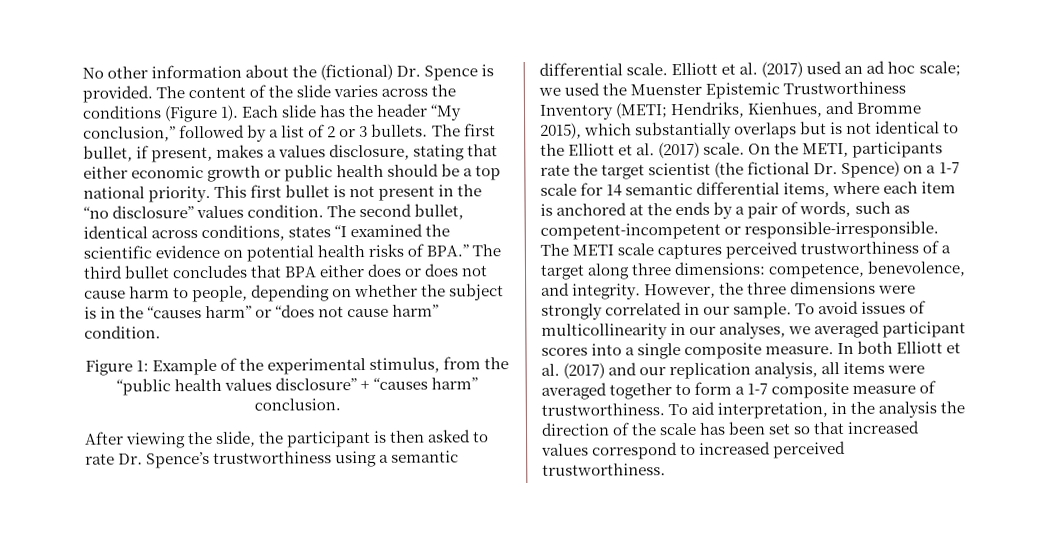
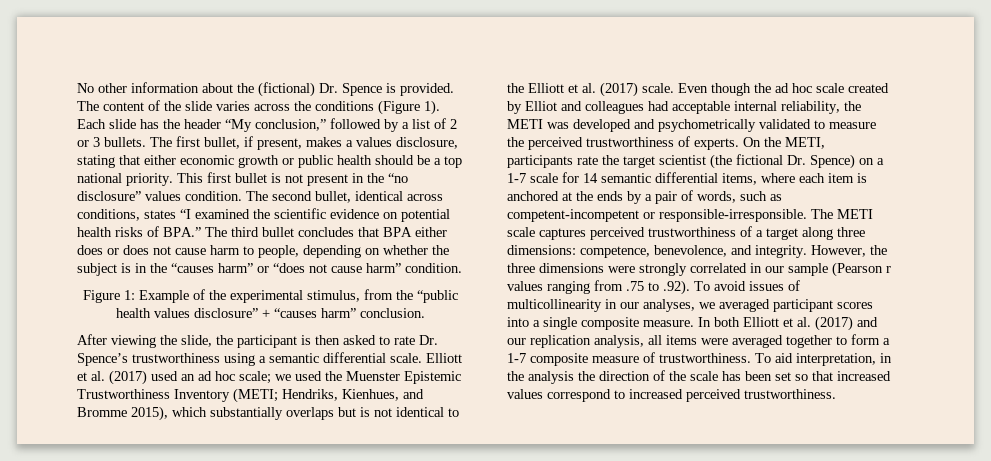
+ Even though the ad hoc scale created by Elliot and colleagues had acceptable internal reliability, the METI was developed and psychometrically validated to measure the perceived trustworthiness of experts.
- However, the three dimensions were strongly correlated in our sample. To avoid issues of multicollinearity in our analyses, we averaged participant scores into a single composite measure.
+ However, the three dimensions were strongly correlated in our sample (Pearson r values ranging from .75 to .92). To avoid issues of multicollinearity in our analyses, we averaged participant scores into a single composite measure.

